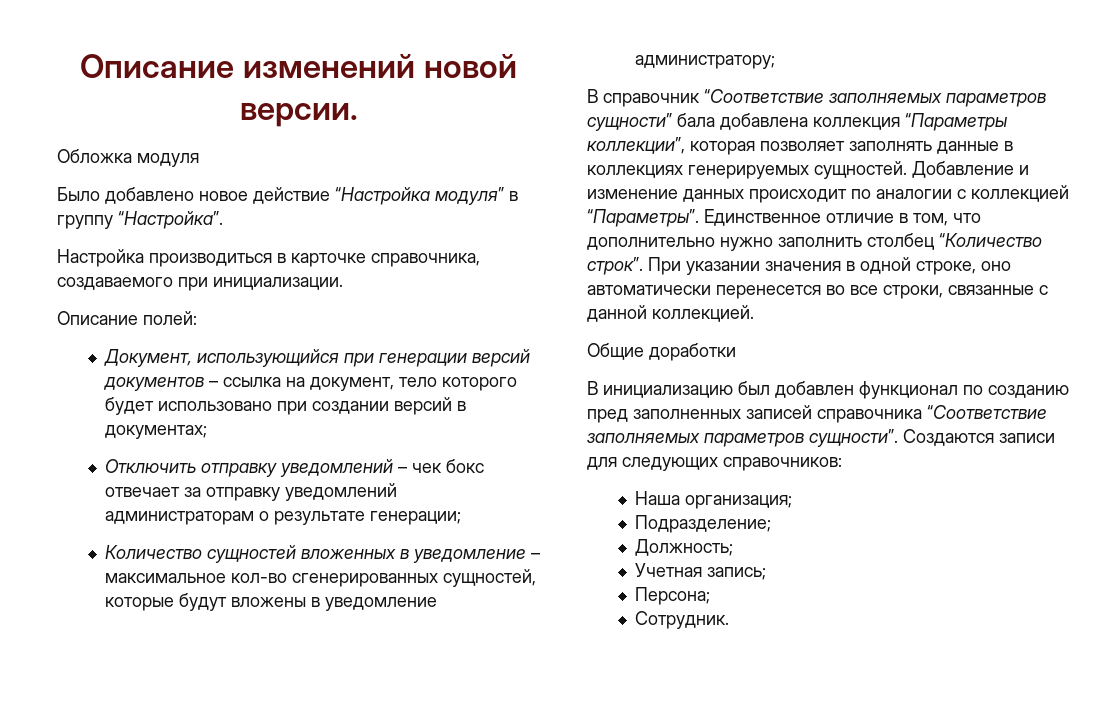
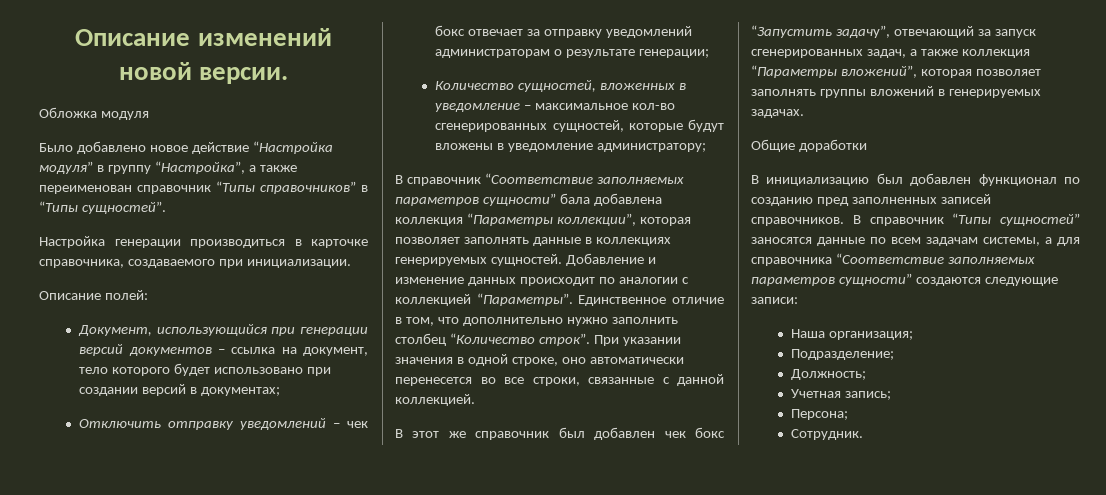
- Было добавлено новое действие “Настройка модуля” в группу “Настройка”.
+ Было добавлено новое действие “Настройка модуля” в группу “Настройка”, а также переименован справочник “Типы справочников” в “Типы сущностей”.
- Настройка производиться в карточке справочника, создаваемого при инициализации.
+ Настройка генерации производиться в карточке справочника, создаваемого при инициализации.
- Количество сущностей вложенных в уведомление – максимальное кол-во сгенерированных сущностей, которые будут вложены в уведомление администратору;
+ Количество сущностей, вложенных в уведомление – максимальное кол-во сгенерированных сущностей, которые будут вложены в уведомление администратору;
+ В этот же справочник был добавлен чек бокс “Запустить задачу”, отвечающий за запуск сгенерированных задач, а также коллекция “Параметры вложений”, которая позволяет заполнять группы вложений в генерируемых задачах.
- В инициализацию был добавлен функционал по созданию пред заполненных записей справочника “Соответствие заполняемых параметров сущности”. Создаются записи для следующих справочников:
+ В инициализацию был добавлен функционал по созданию пред заполненных записей справочников. В справочник “Типы сущностей” заносятся данные по всем задачам системы, а для справочника “Соответствие заполняемых параметров сущности” создаются следующие записи:

